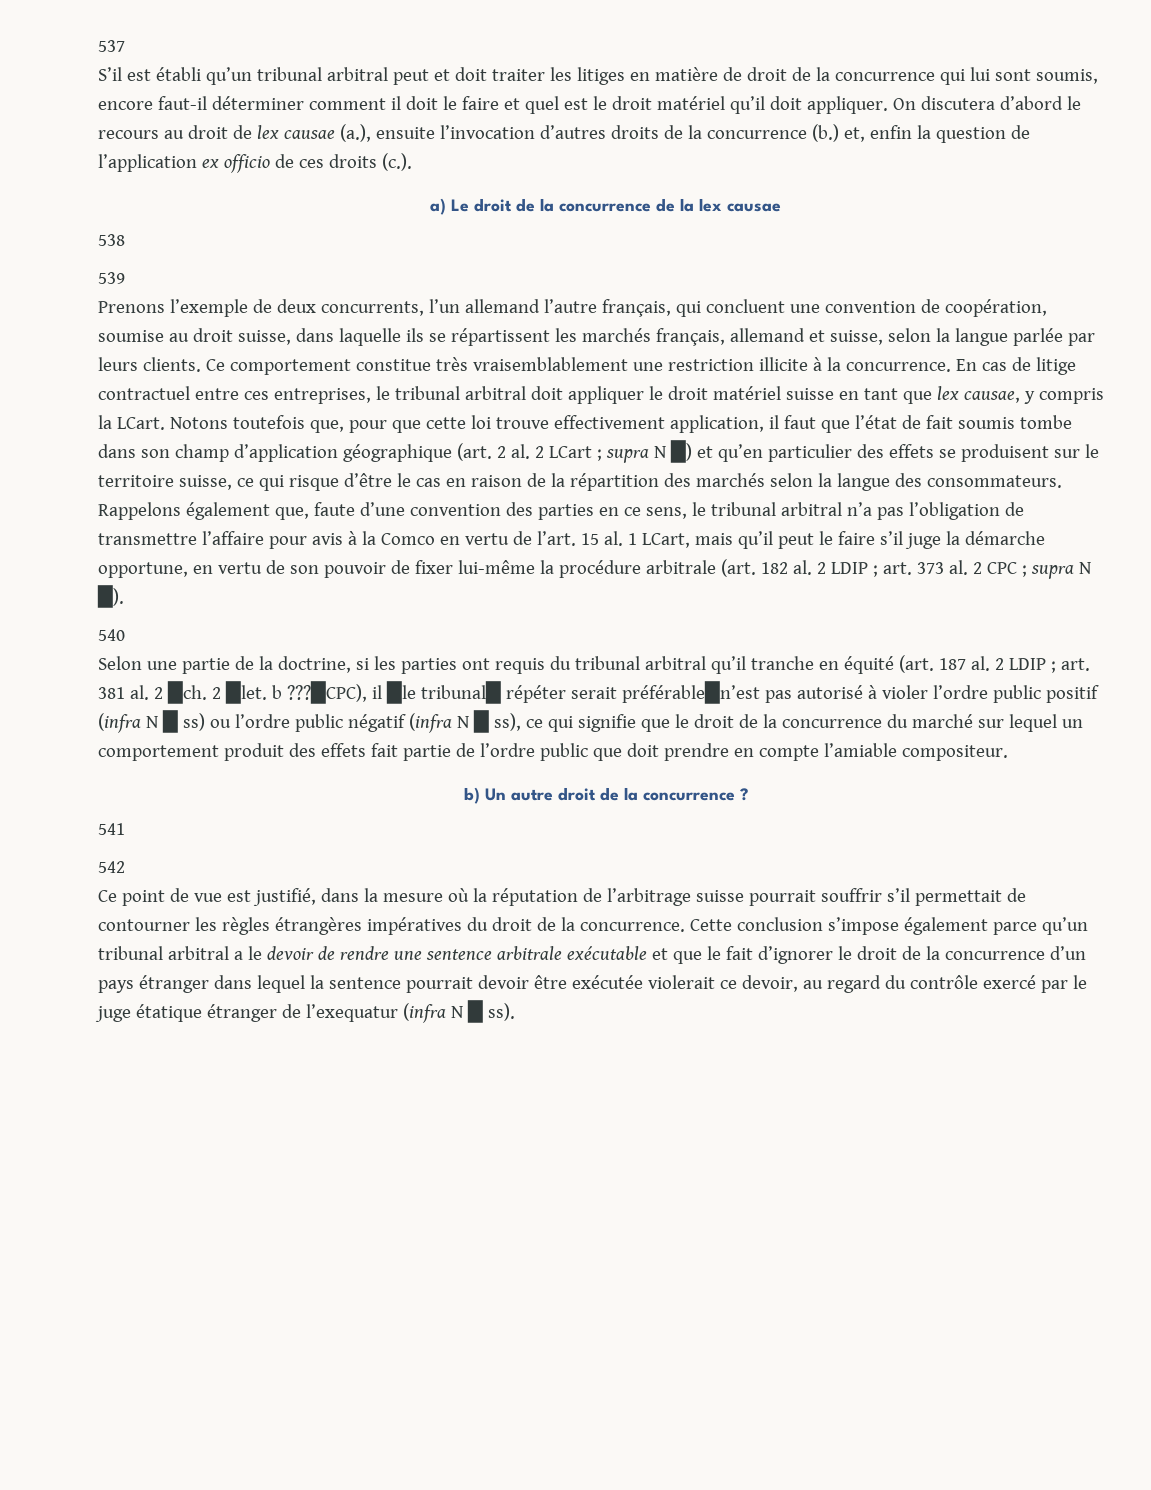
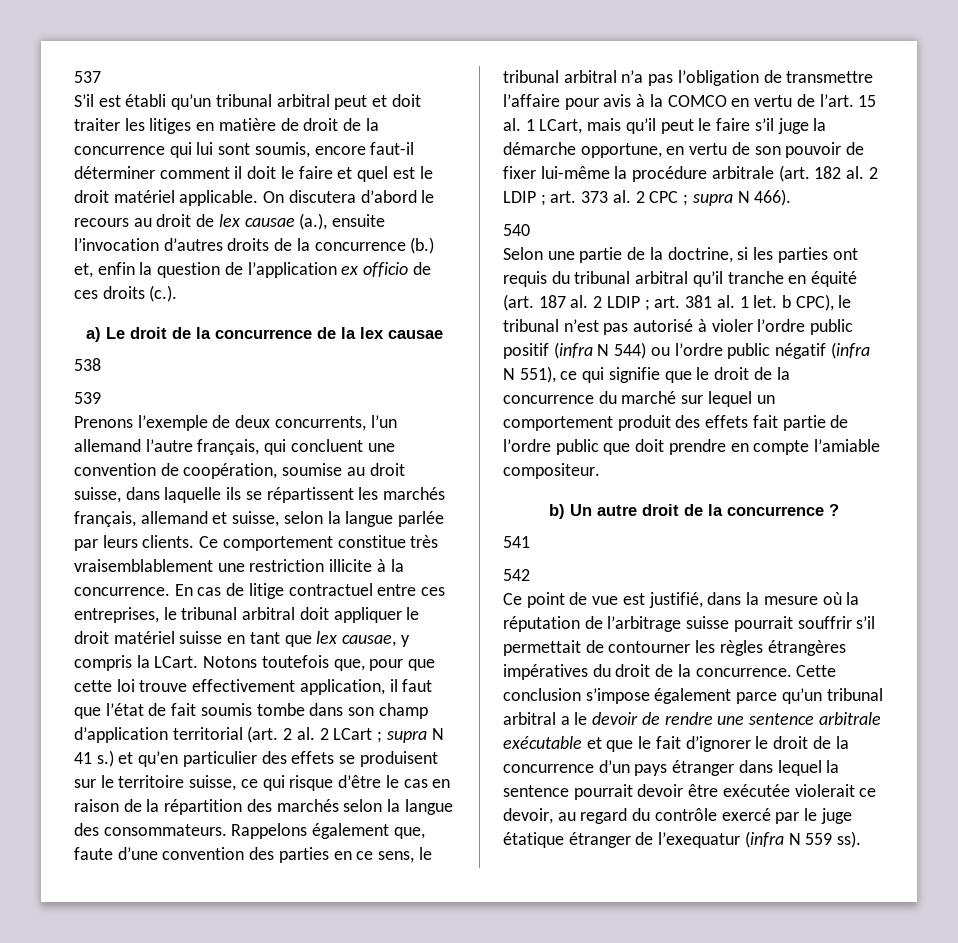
- S’il est établi qu’un tribunal arbitral peut et doit traiter les litiges en matière de droit de la concurrence qui lui sont soumis, encore faut-il déterminer comment il doit le faire et quel est le droit matériel qu’il doit appliquer.
+ S’il est établi qu’un tribunal arbitral peut et doit traiter les litiges en matière de droit de la concurrence qui lui sont soumis, encore faut-il déterminer comment il doit le faire et quel est le droit matériel applicable.
- Notons toutefois que, pour que cette loi trouve effectivement application, il faut que l’état de fait soumis tombe dans son champ d’application géographique (art. 2 al. 2 LCart ; supra N █) et qu’en particulier des effets se produisent sur le territoire suisse, ce qui risque d’être le cas en raison de la répartition des marchés selon la langue des consommateurs.
+ Notons toutefois que, pour que cette loi trouve effectivement application, il faut que l’état de fait soumis tombe dans son champ d’application territorial (art. 2 al. 2 LCart ; supra N 41 s.) et qu’en particulier des effets se produisent sur le territoire suisse, ce qui risque d’être le cas en raison de la répartition des marchés selon la langue des consommateurs.
- Rappelons également que, faute d’une convention des parties en ce sens, le tribunal arbitral n’a pas l’obligation de transmettre l’affaire pour avis à la Comco en vertu de l’art.
+ Rappelons également que, faute d’une convention des parties en ce sens, le tribunal arbitral n’a pas l’obligation de transmettre l’affaire pour avis à la COMCO en vertu de l’art.
- 15 al. 1 LCart, mais qu’il peut le faire s’il juge la démarche opportune, en vertu de son pouvoir de fixer lui-même la procédure arbitrale (art. 182 al. 2 LDIP ; art. 373 al. 2 CPC ; supra N █).
+ 15 al. 1 LCart, mais qu’il peut le faire s’il juge la démarche opportune, en vertu de son pouvoir de fixer lui-même la procédure arbitrale (art. 182 al. 2 LDIP ; art. 373 al. 2 CPC ; supra N 466).
- art. 381 al. 2 █ch. 2 █let. b ???█CPC), il █le tribunal█ répéter serait préférable█n’est pas autorisé à violer l’ordre public positif (infra N █ ss) ou l’ordre public négatif (infra N █ ss), ce qui signifie que le droit de la concurrence du marché sur lequel un comportement produit des effets fait partie de l’ordre public que doit prendre en compte l’amiable compositeur.
+ art. 381 al. 1 let. b CPC), le tribunal n’est pas autorisé à violer l’ordre public positif (infra N 544) ou l’ordre public négatif (infra N 551), ce qui signifie que le droit de la concurrence du marché sur lequel un comportement produit des effets fait partie de l’ordre public que doit prendre en compte l’amiable compositeur.
- Cette conclusion s’impose également parce qu’un tribunal arbitral a le devoir de rendre une sentence arbitrale exécutable et que le fait d’ignorer le droit de la concurrence d’un pays étranger dans lequel la sentence pourrait devoir être exécutée violerait ce devoir, au regard du contrôle exercé par le juge étatique étranger de l’exequatur (infra N █ ss).
+ Cette conclusion s’impose également parce qu’un tribunal arbitral a le devoir de rendre une sentence arbitrale exécutable et que le fait d’ignorer le droit de la concurrence d’un pays étranger dans lequel la sentence pourrait devoir être exécutée violerait ce devoir, au regard du contrôle exercé par le juge étatique étranger de l’exequatur (infra N 559 ss).

